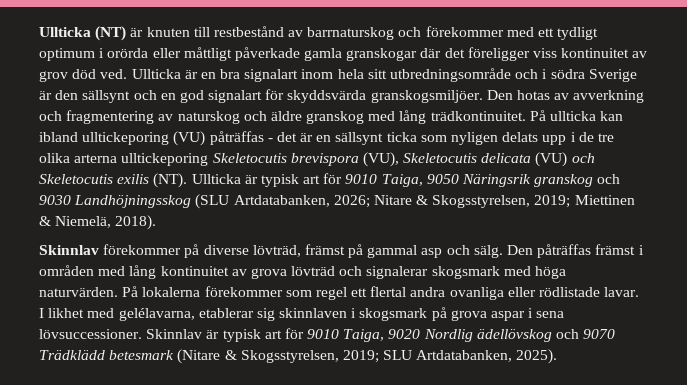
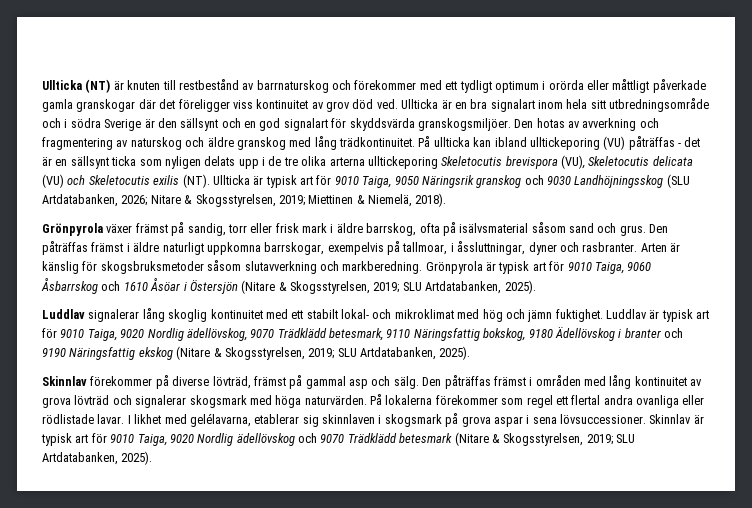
+ Grönpyrola växer främst på sandig, torr eller frisk mark i äldre barrskog, ofta på isälvsmaterial såsom sand och grus. Den påträffas främst i äldre naturligt uppkomna barrskogar, exempelvis på tallmoar, i åssluttningar, dyner och rasbranter. Arten är känslig för skogsbruksmetoder såsom slutavverkning och markberedning. Grönpyrola är typisk art för 9010 Taiga, 9060 Åsbarrskog och 1610 Åsöar i Östersjön (Nitare & Skogsstyrelsen, 2019; SLU Artdatabanken, 2025).
+ Luddlav signalerar lång skoglig kontinuitet med ett stabilt lokal- och mikroklimat med hög och jämn fuktighet. Luddlav är typisk art för 9010 Taiga, 9020 Nordlig ädellövskog, 9070 Trädklädd betesmark, 9110 Näringsfattig bokskog, 9180 Ädellövskog i branter och 9190 Näringsfattig ekskog (Nitare & Skogsstyrelsen, 2019; SLU Artdatabanken, 2025).

